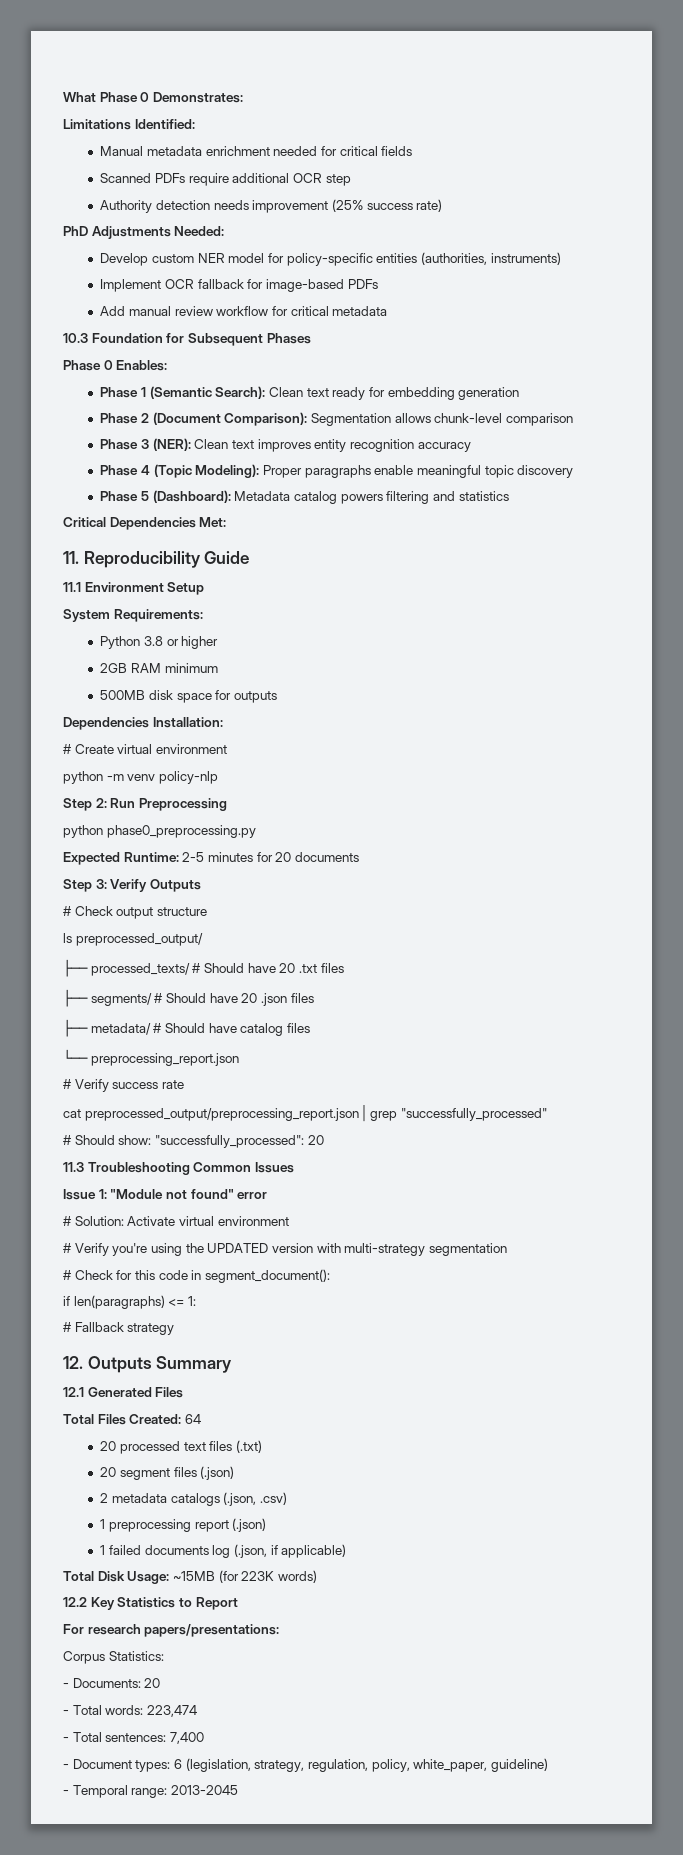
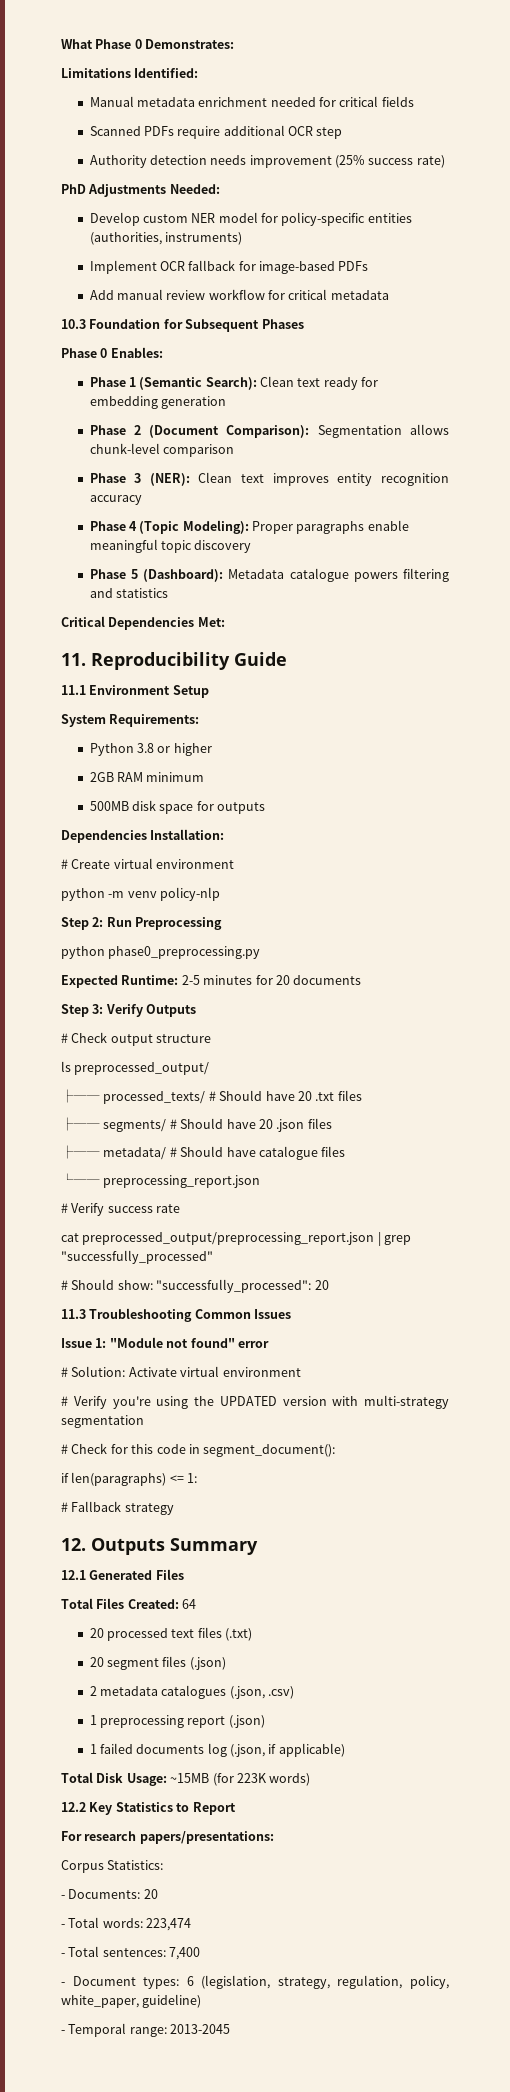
- Phase 5 (Dashboard): Metadata catalog powers filtering and statistics
+ Phase 5 (Dashboard): Metadata catalogue powers filtering and statistics
- ├── metadata/ # Should have catalog files
+ ├── metadata/ # Should have catalogue files
- 2 metadata catalogs (.json, .csv)
+ 2 metadata catalogues (.json, .csv)

